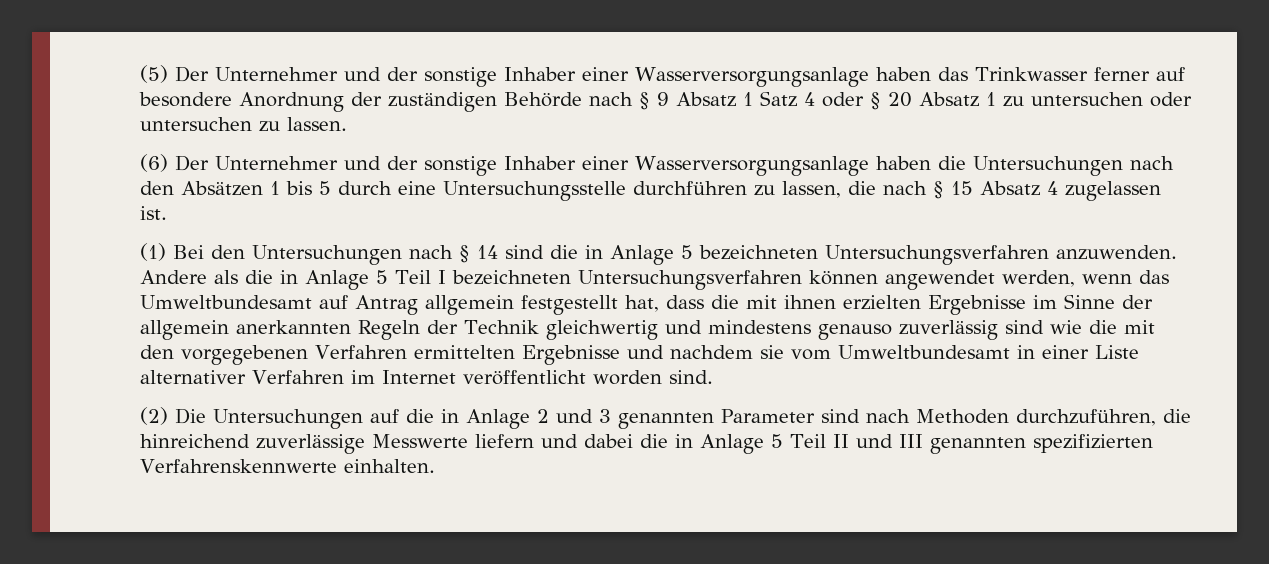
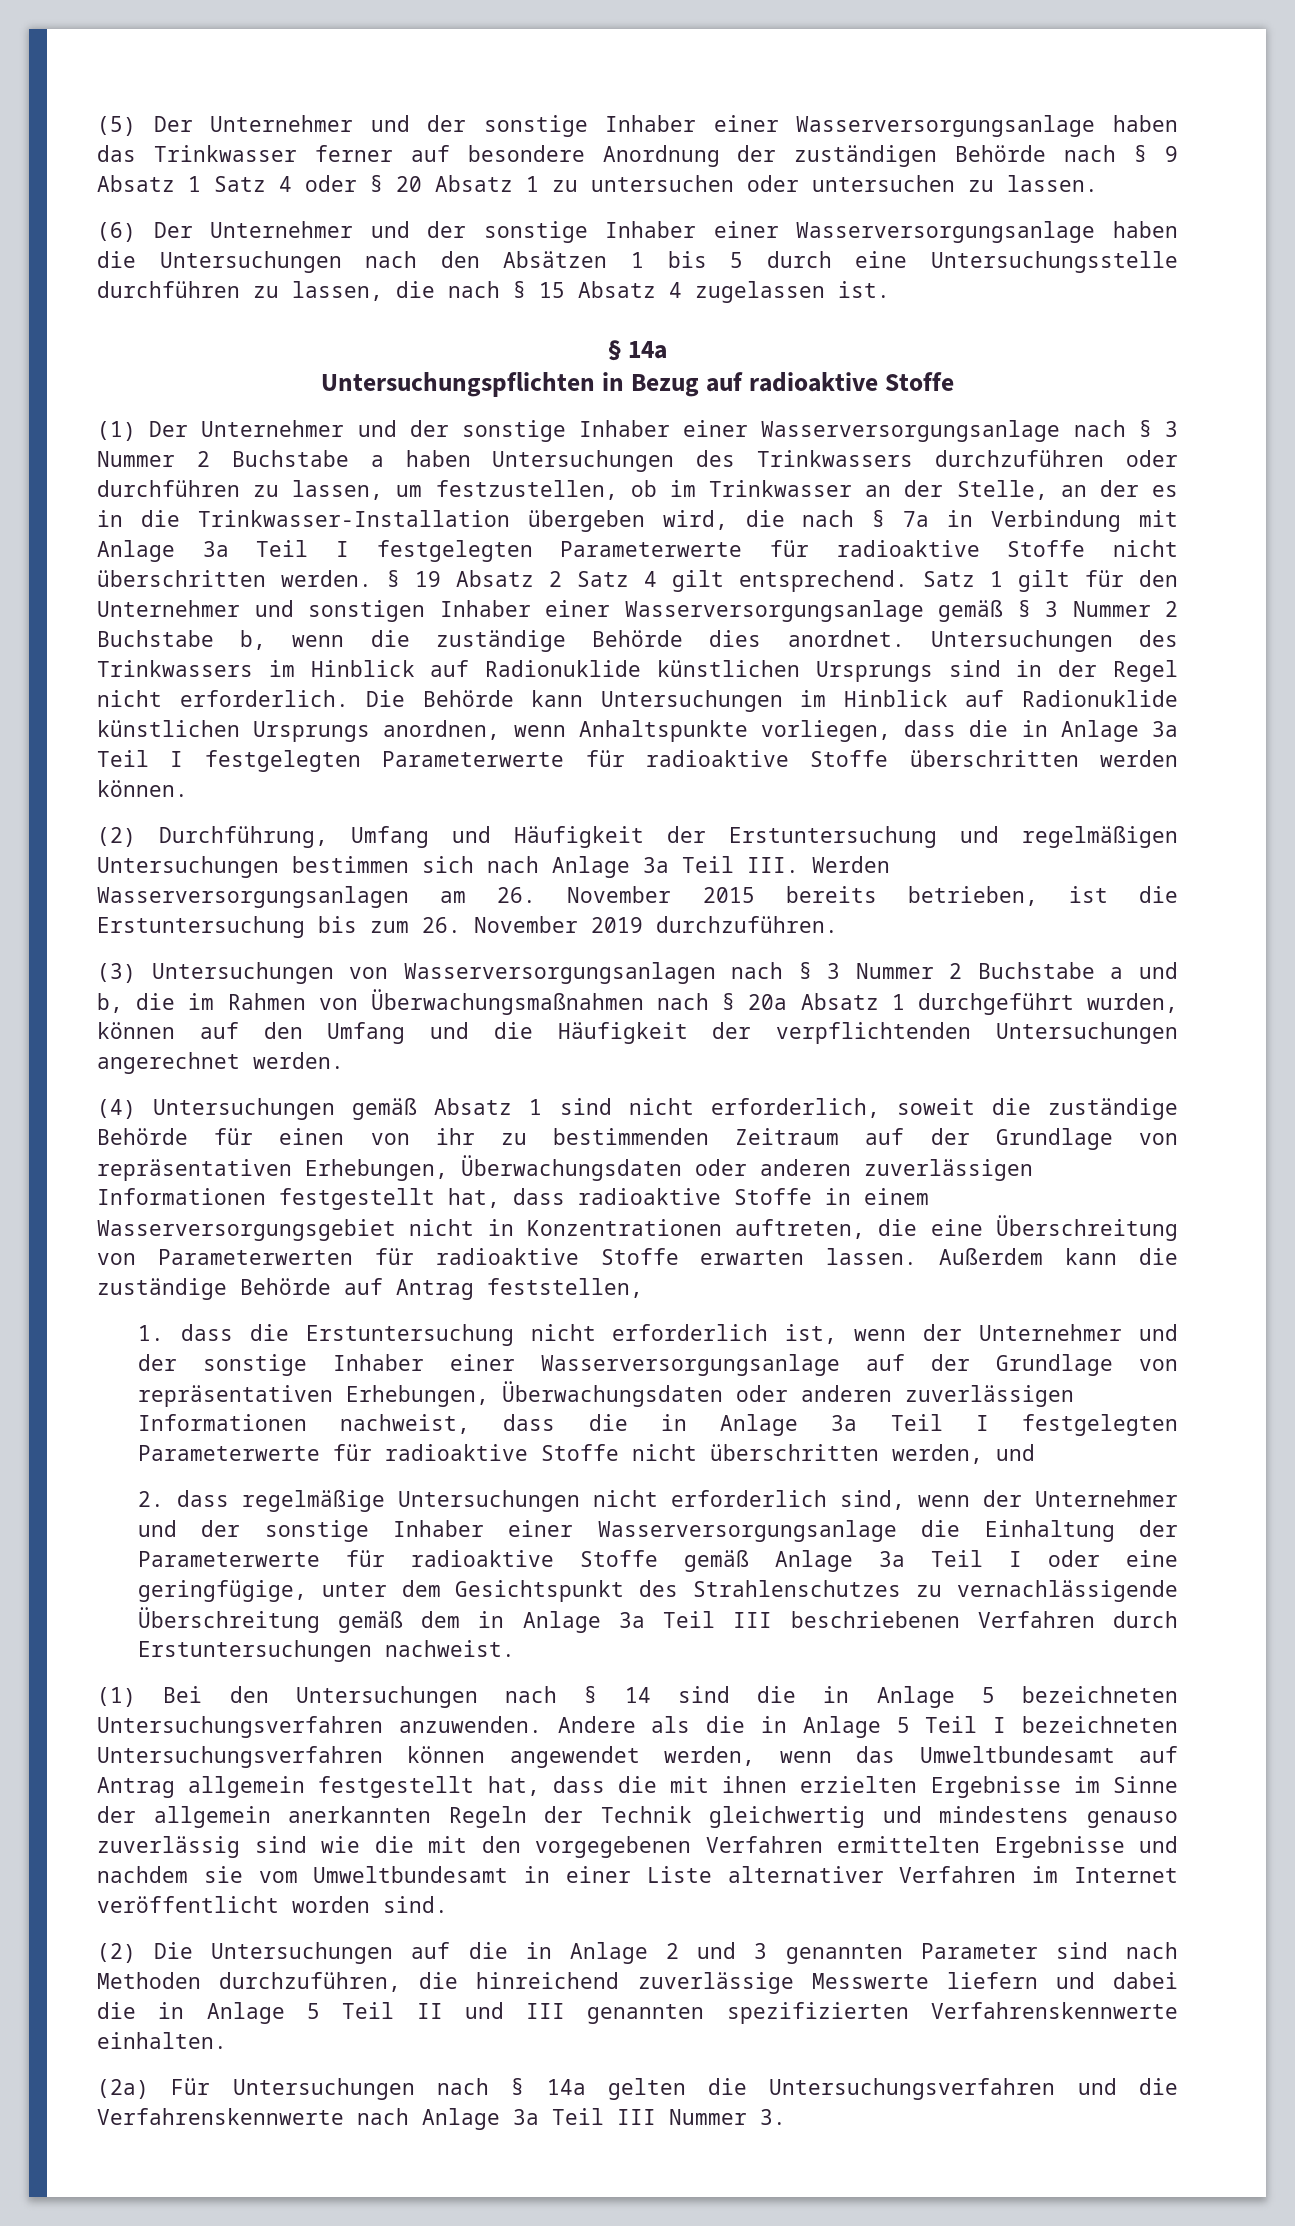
  (6) Der Unternehmer und der sonstige Inhaber einer Wasserversorgungsanlage haben die Untersuchungen nach den Absätzen 1 bis 5 durch eine Untersuchungsstelle durchführen zu lassen, die nach § 15 Absatz 4 zugelassen ist.
+ § 14a
+ Untersuchungspflichten in Bezug auf radioaktive Stoffe
+ (1) Der Unternehmer und der sonstige Inhaber einer Wasserversorgungsanlage nach § 3 Nummer 2 Buchstabe a haben Untersuchungen des Trinkwassers durchzuführen oder durchführen zu lassen, um festzustellen, ob im Trinkwasser an der Stelle, an der es in die Trinkwasser-Installation übergeben wird, die nach § 7a in Verbindung mit Anlage 3a Teil I festgelegten Parameterwerte für radioaktive Stoffe nicht überschritten werden. § 19 Absatz 2 Satz 4 gilt entsprechend. Satz 1 gilt für den Unternehmer und sonstigen Inhaber einer Wasserversorgungsanlage gemäß § 3 Nummer 2 Buchstabe b, wenn die zuständige Behörde dies anordnet. Untersuchungen des Trinkwassers im Hinblick auf Radionuklide künstlichen Ursprungs sind in der Regel nicht erforderlich. Die Behörde kann Untersuchungen im Hinblick auf Radionuklide künstlichen Ursprungs anordnen, wenn Anhaltspunkte vorliegen, dass die in Anlage 3a Teil I festgelegten Parameterwerte für radioaktive Stoffe überschritten werden können.
+ (2) Durchführung, Umfang und Häufigkeit der Erstuntersuchung und regelmäßigen Untersuchungen bestimmen sich nach Anlage 3a Teil III. Werden Wasserversorgungsanlagen am 26. November 2015 bereits betrieben, ist die Erstuntersuchung bis zum 26. November 2019 durchzuführen.
+ (3) Untersuchungen von Wasserversorgungsanlagen nach § 3 Nummer 2 Buchstabe a und b, die im Rahmen von Überwachungsmaßnahmen nach § 20a Absatz 1 durchgeführt wurden, können auf den Umfang und die Häufigkeit der verpflichtenden Untersuchungen angerechnet werden.
+ (4) Untersuchungen gemäß Absatz 1 sind nicht erforderlich, soweit die zuständige Behörde für einen von ihr zu bestimmenden Zeitraum auf der Grundlage von repräsentativen Erhebungen, Überwachungsdaten oder anderen zuverlässigen Informationen festgestellt hat, dass radioaktive Stoffe in einem Wasserversorgungsgebiet nicht in Konzentrationen auftreten, die eine Überschreitung von Parameterwerten für radioaktive Stoffe erwarten lassen. Außerdem kann die zuständige Behörde auf Antrag feststellen,
+ 1. dass die Erstuntersuchung nicht erforderlich ist, wenn der Unternehmer und der sonstige Inhaber einer Wasserversorgungsanlage auf der Grundlage von repräsentativen Erhebungen, Überwachungsdaten oder anderen zuverlässigen Informationen nachweist, dass die in Anlage 3a Teil I festgelegten Parameterwerte für radioaktive Stoffe nicht überschritten werden, und
+ 2. dass regelmäßige Untersuchungen nicht erforderlich sind, wenn der Unternehmer und der sonstige Inhaber einer Wasserversorgungsanlage die Einhaltung der Parameterwerte für radioaktive Stoffe gemäß Anlage 3a Teil I oder eine geringfügige, unter dem Gesichtspunkt des Strahlenschutzes zu vernachlässigende Überschreitung gemäß dem in Anlage 3a Teil III beschriebenen Verfahren durch Erstuntersuchungen nachweist.
+ (2a) Für Untersuchungen nach § 14a gelten die Untersuchungsverfahren und die Verfahrenskennwerte nach Anlage 3a Teil III Nummer 3.

